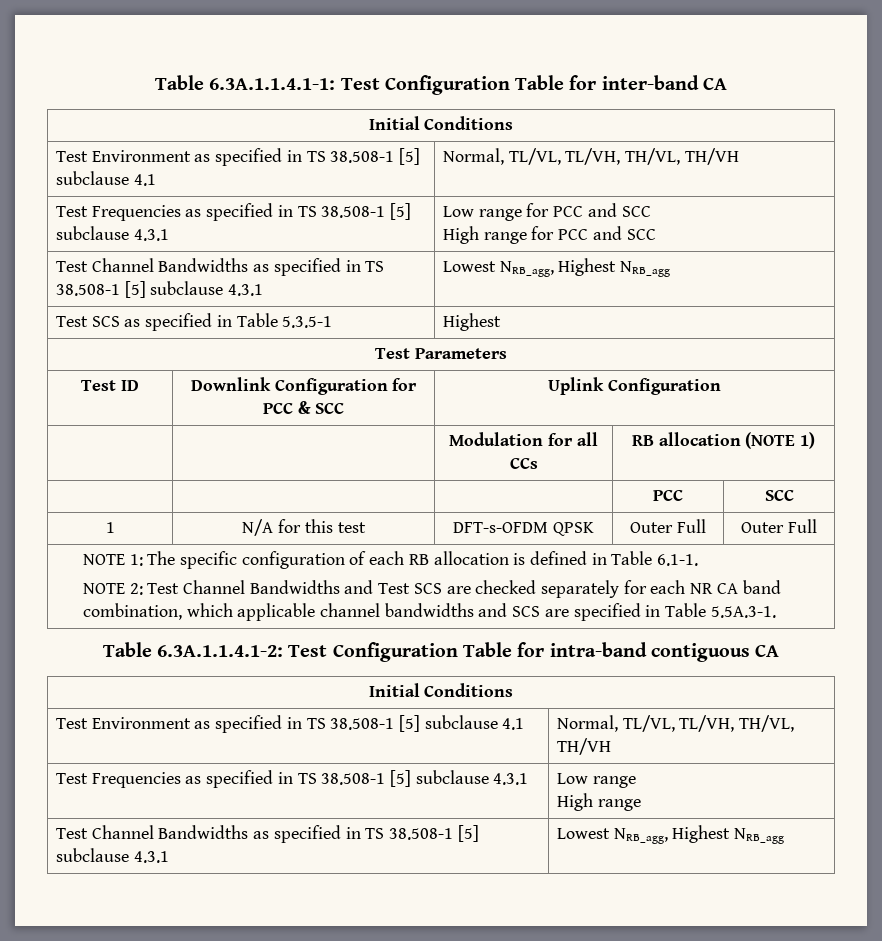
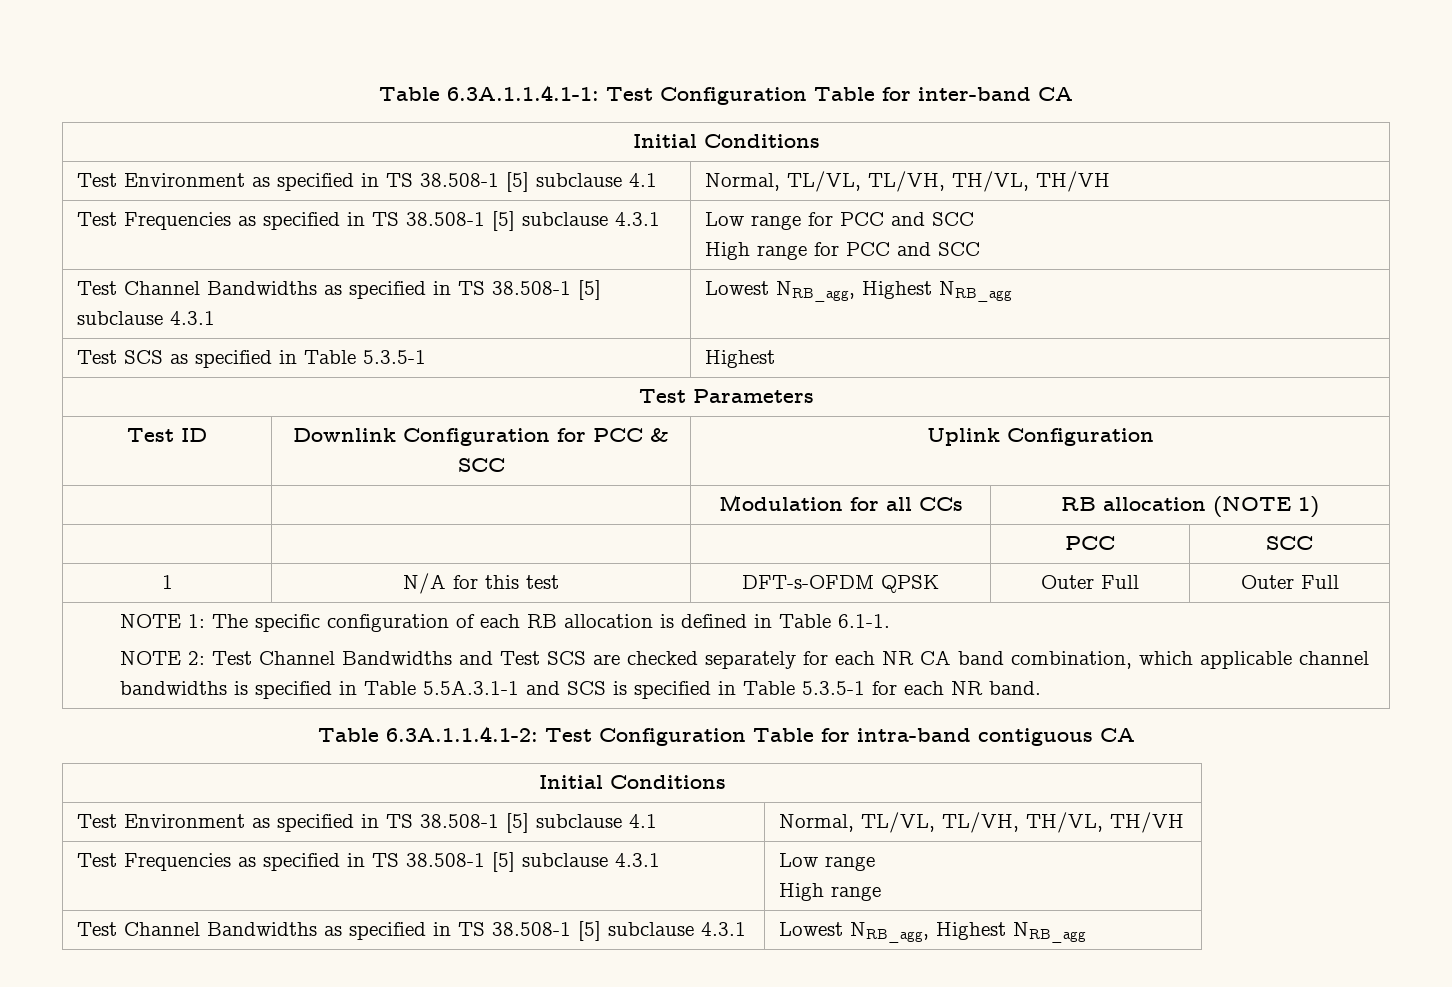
- NOTE 2: Test Channel Bandwidths and Test SCS are checked separately for each NR CA band combination, which applicable channel bandwidths and SCS are specified in Table 5.5A.3-1.
+ NOTE 2: Test Channel Bandwidths and Test SCS are checked separately for each NR CA band combination, which applicable channel bandwidths is specified in Table 5.5A.3.1-1 and SCS is specified in Table 5.3.5-1 for each NR band.

